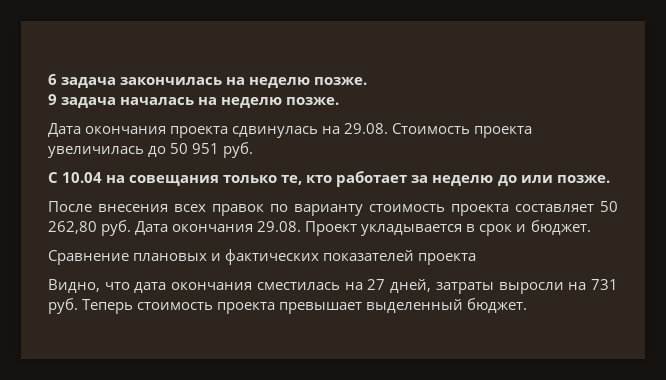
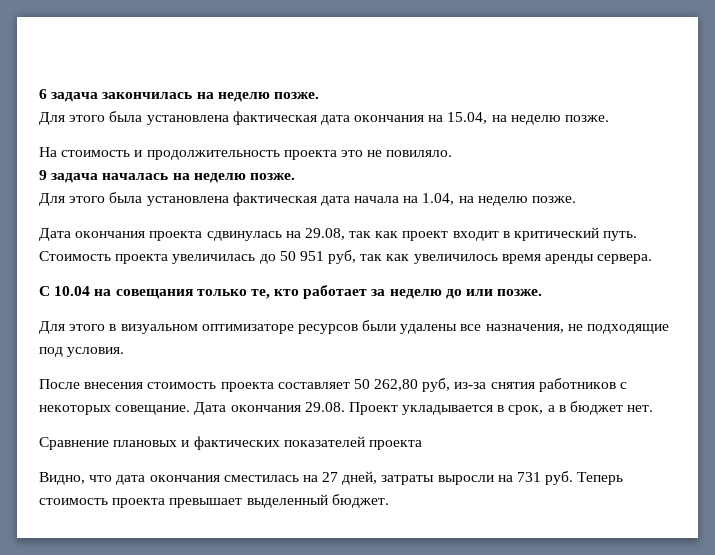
+ Для этого была установлена фактическая дата окончания на 15.04, на неделю позже.
+ На стоимость и продолжительность проекта это не повиляло.
+ Для этого была установлена фактическая дата начала на 1.04, на неделю позже.
- Дата окончания проекта сдвинулась на 29.08. Стоимость проекта увеличилась до 50 951 руб.
+ Дата окончания проекта сдвинулась на 29.08, так как проект входит в критический путь. Стоимость проекта увеличилась до 50 951 руб, так как увеличилось время аренды сервера.
- После внесения всех правок по варианту стоимость проекта составляет 50 262,80 руб. Дата окончания 29.08. Проект укладывается в срок и бюджет.
+ Для этого в визуальном оптимизаторе ресурсов были удалены все назначения, не подходящие под условия.
+ После внесения стоимость проекта составляет 50 262,80 руб, из-за снятия работников с некоторых совещание. Дата окончания 29.08. Проект укладывается в срок, а в бюджет нет.

